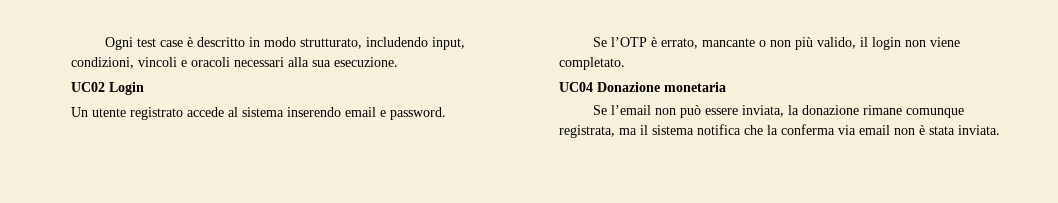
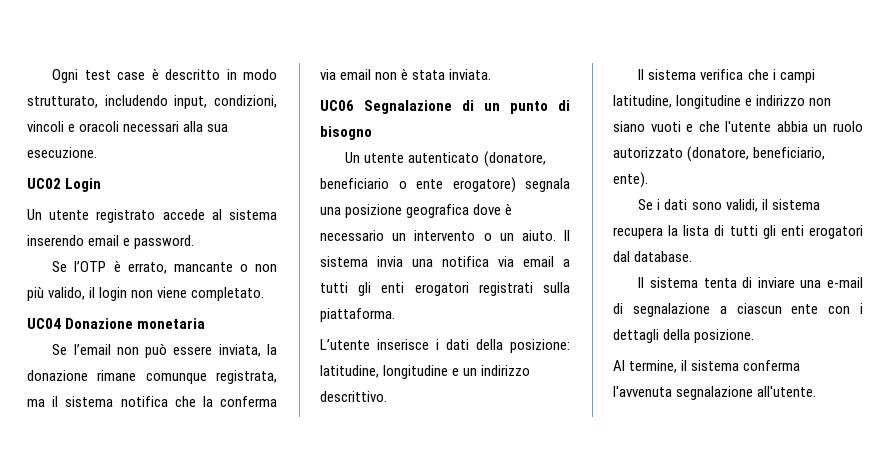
+ UC06 Segnalazione di un punto di bisogno
+ Un utente autenticato (donatore, beneficiario o ente erogatore) segnala una posizione geografica dove è necessario un intervento o un aiuto. Il sistema invia una notifica via email a tutti gli enti erogatori registrati sulla piattaforma.
+ L’utente inserisce i dati della posizione: latitudine, longitudine e un indirizzo descrittivo.
+ Il sistema verifica che i campi latitudine, longitudine e indirizzo non siano vuoti e che l'utente abbia un ruolo autorizzato (donatore, beneficiario, ente).
+ Se i dati sono validi, il sistema recupera la lista di tutti gli enti erogatori dal database.
+ Il sistema tenta di inviare una e-mail di segnalazione a ciascun ente con i dettagli della posizione.
+ Al termine, il sistema conferma l'avvenuta segnalazione all'utente.

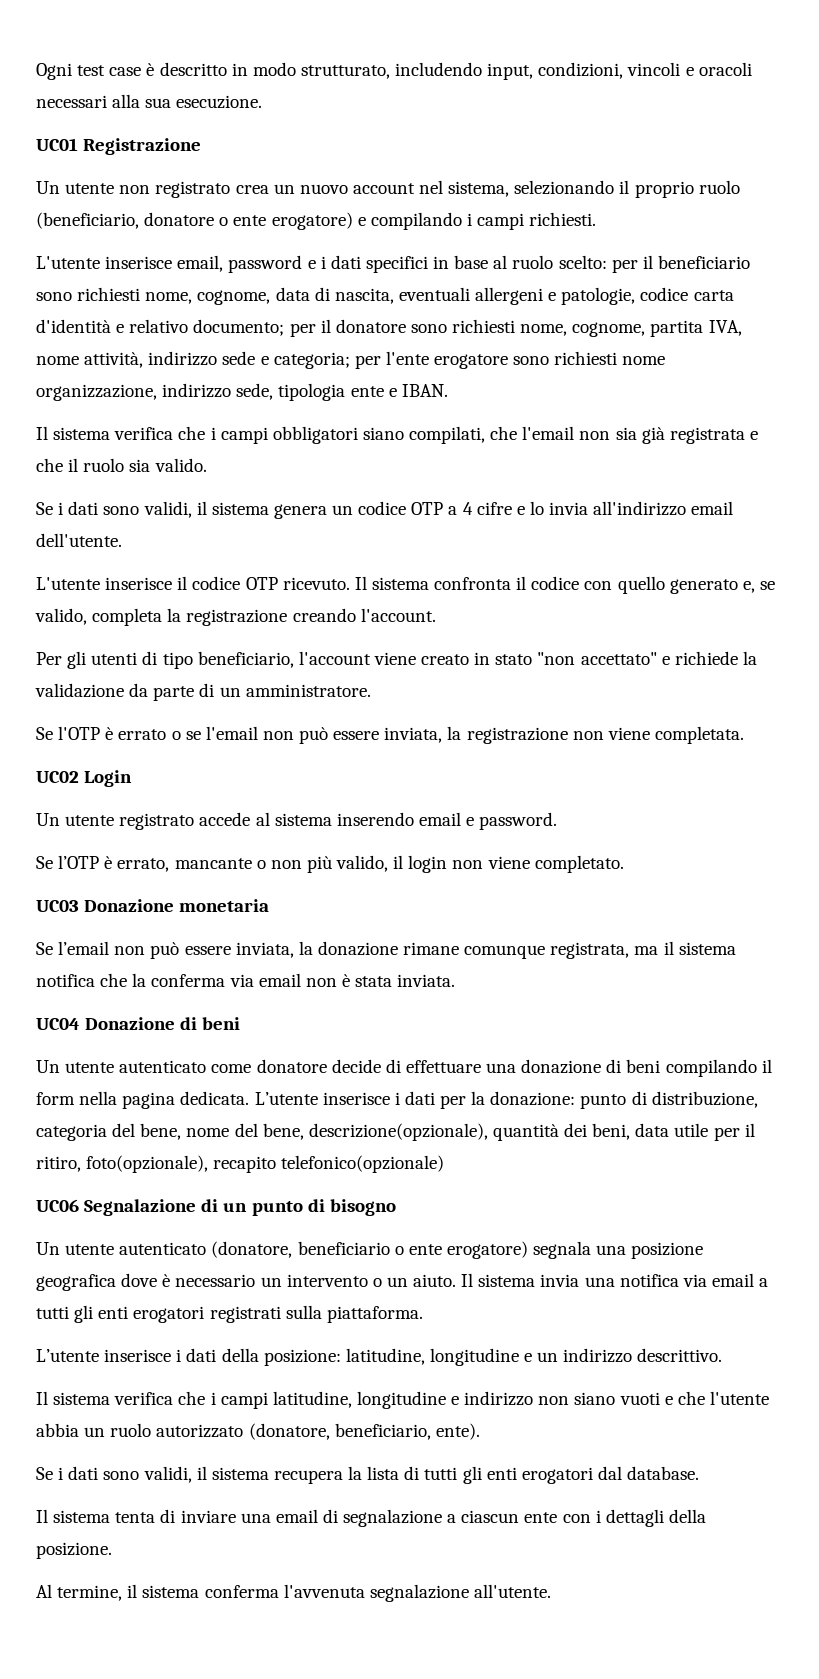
+ UC01 Registrazione
+ Un utente non registrato crea un nuovo account nel sistema, selezionando il proprio ruolo (beneficiario, donatore o ente erogatore) e compilando i campi richiesti.
+ L'utente inserisce email, password e i dati specifici in base al ruolo scelto: per il beneficiario sono richiesti nome, cognome, data di nascita, eventuali allergeni e patologie, codice carta d'identità e relativo documento; per il donatore sono richiesti nome, cognome, partita IVA, nome attività, indirizzo sede e categoria; per l'ente erogatore sono richiesti nome organizzazione, indirizzo sede, tipologia ente e IBAN.
+ Il sistema verifica che i campi obbligatori siano compilati, che l'email non sia già registrata e che il ruolo sia valido.
+ Se i dati sono validi, il sistema genera un codice OTP a 4 cifre e lo invia all'indirizzo email dell'utente.
+ L'utente inserisce il codice OTP ricevuto. Il sistema confronta il codice con quello generato e, se valido, completa la registrazione creando l'account.
+ Per gli utenti di tipo beneficiario, l'account viene creato in stato "non accettato" e richiede la validazione da parte di un amministratore.
+ Se l'OTP è errato o se l'email non può essere inviata, la registrazione non viene completata.
- UC04 Donazione monetaria
+ UC03 Donazione monetaria
+ UC04 Donazione di beni
+ Un utente autenticato come donatore decide di effettuare una donazione di beni compilando il form nella pagina dedicata. L’utente inserisce i dati per la donazione: punto di distribuzione, categoria del bene, nome del bene, descrizione(opzionale), quantità dei beni, data utile per il ritiro, foto(opzionale), recapito telefonico(opzionale)
- Il sistema tenta di inviare una e-mail di segnalazione a ciascun ente con i dettagli della posizione.
+ Il sistema tenta di inviare una email di segnalazione a ciascun ente con i dettagli della posizione.

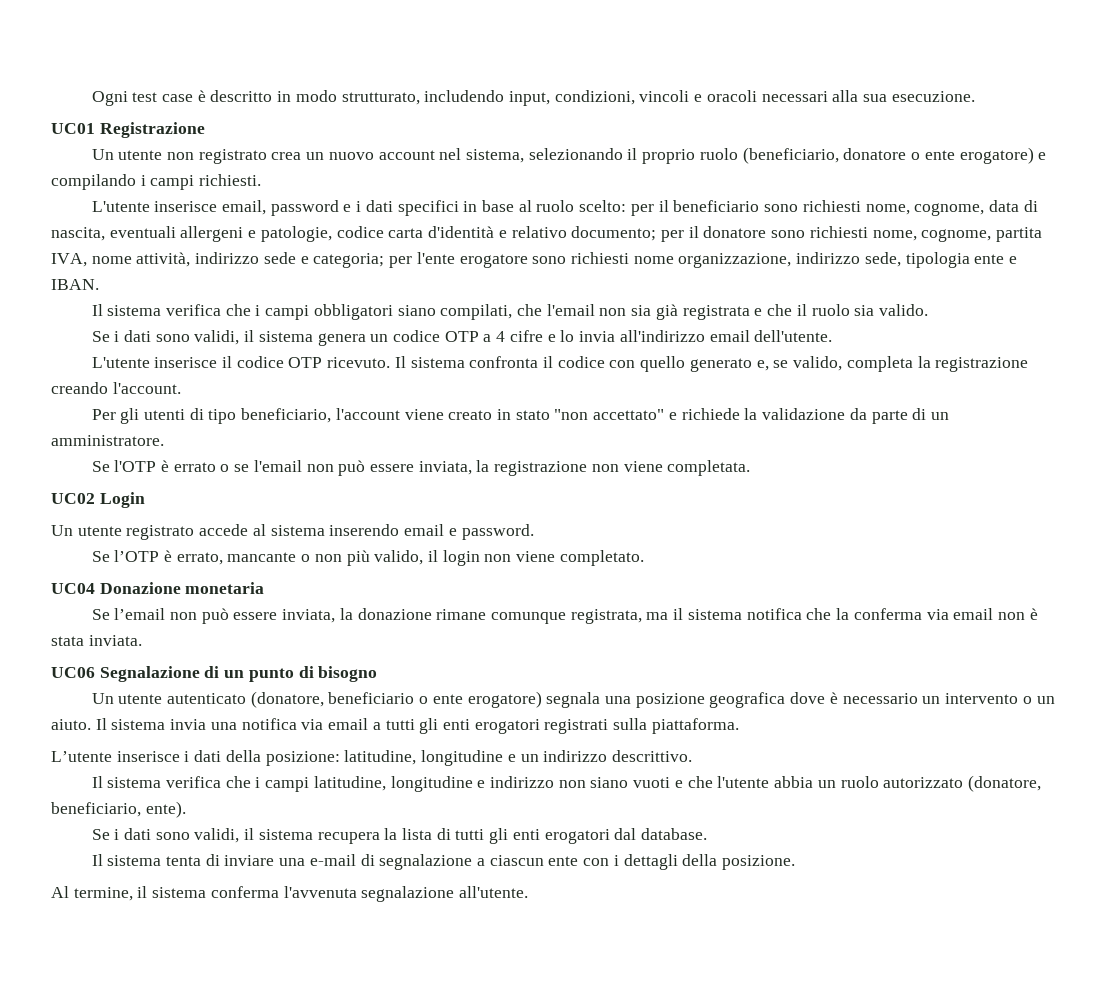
- UC03 Donazione monetaria
+ UC04 Donazione monetaria
- UC04 Donazione di beni
- Un utente autenticato come donatore decide di effettuare una donazione di beni compilando il form nella pagina dedicata. L’utente inserisce i dati per la donazione: punto di distribuzione, categoria del bene, nome del bene, descrizione(opzionale), quantità dei beni, data utile per il ritiro, foto(opzionale), recapito telefonico(opzionale)
- Il sistema tenta di inviare una email di segnalazione a ciascun ente con i dettagli della posizione.
+ Il sistema tenta di inviare una e-mail di segnalazione a ciascun ente con i dettagli della posizione.

